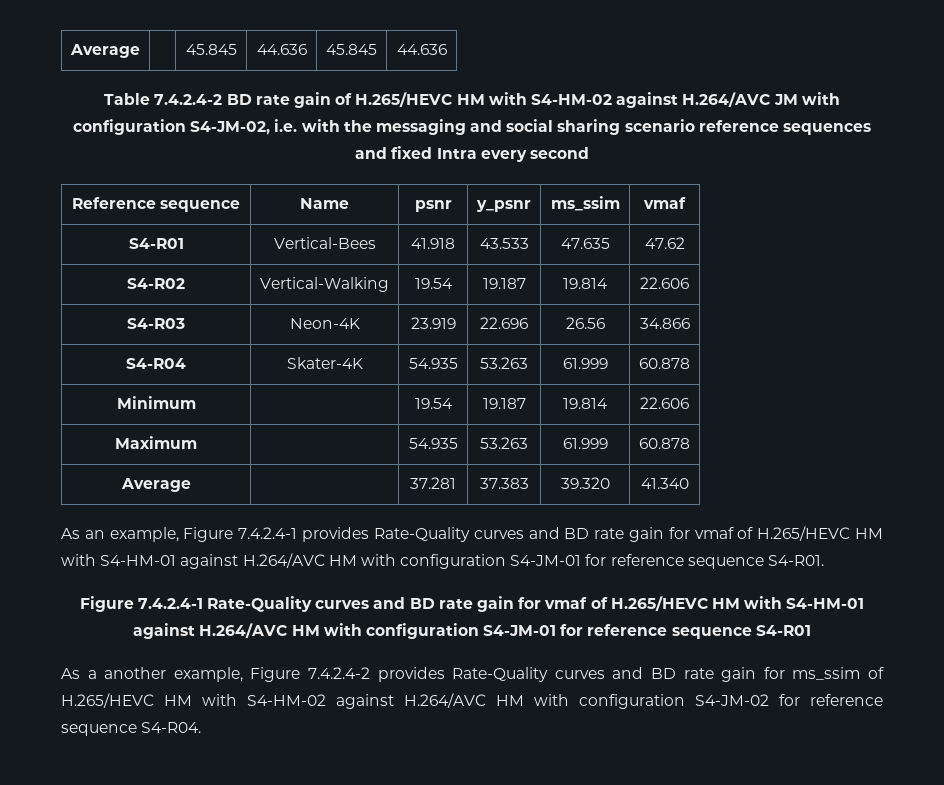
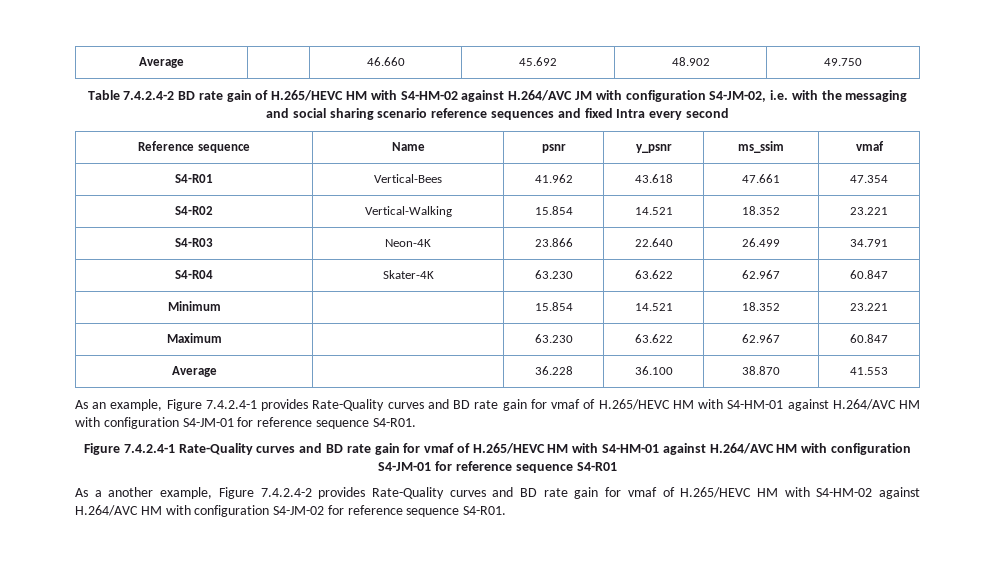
- Average | | 45.845 | 44.636 | 45.845 | 44.636
+ Average | | 46.660 | 45.692 | 48.902 | 49.750
- S4-R01 | Vertical-Bees | 41.918 | 43.533 | 47.635 | 47.62
- S4-R02 | Vertical-Walking | 19.54 | 19.187 | 19.814 | 22.606
- S4-R03 | Neon-4K | 23.919 | 22.696 | 26.56 | 34.866
- S4-R04 | Skater-4K | 54.935 | 53.263 | 61.999 | 60.878
- Minimum | | 19.54 | 19.187 | 19.814 | 22.606
- Maximum | | 54.935 | 53.263 | 61.999 | 60.878
- Average | | 37.281 | 37.383 | 39.320 | 41.340
+ S4-R01 | Vertical-Bees | 41.962 | 43.618 | 47.661 | 47.354
+ S4-R02 | Vertical-Walking | 15.854 | 14.521 | 18.352 | 23.221
+ S4-R03 | Neon-4K | 23.866 | 22.640 | 26.499 | 34.791
+ S4-R04 | Skater-4K | 63.230 | 63.622 | 62.967 | 60.847
+ Minimum | | 15.854 | 14.521 | 18.352 | 23.221
+ Maximum | | 63.230 | 63.622 | 62.967 | 60.847
+ Average | | 36.228 | 36.100 | 38.870 | 41.553
- As a another example, Figure 7.4.2.4-2 provides Rate-Quality curves and BD rate gain for ms_ssim of H.265/HEVC HM with S4-HM-02 against H.264/AVC HM with configuration S4-JM-02 for reference sequence S4-R04.
+ As a another example, Figure 7.4.2.4-2 provides Rate-Quality curves and BD rate gain for vmaf of H.265/HEVC HM with S4-HM-02 against H.264/AVC HM with configuration S4-JM-02 for reference sequence S4-R01.

